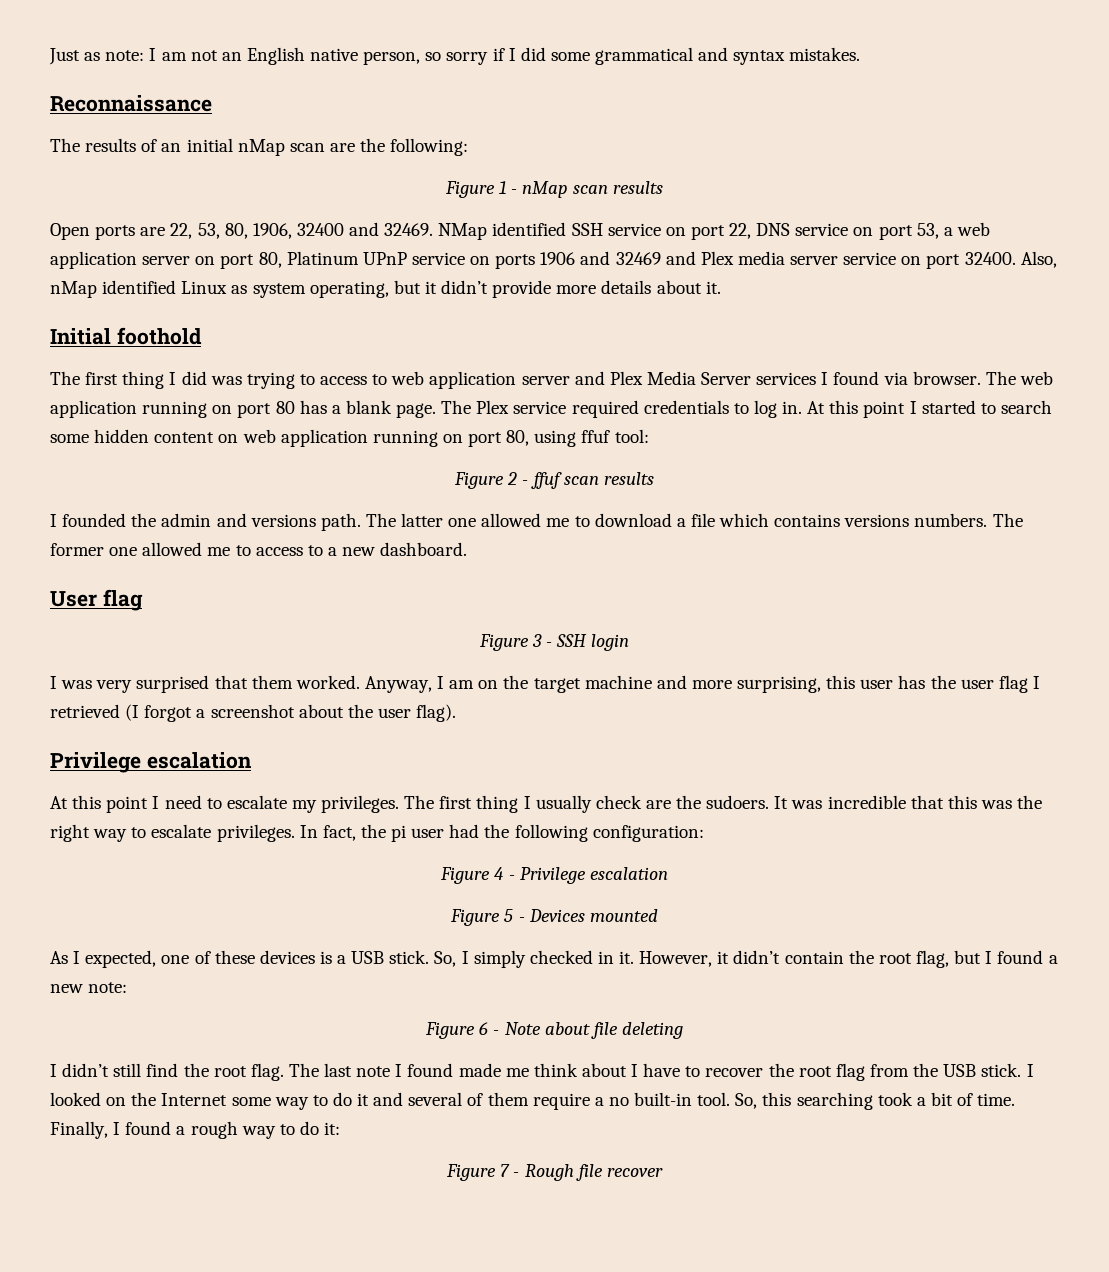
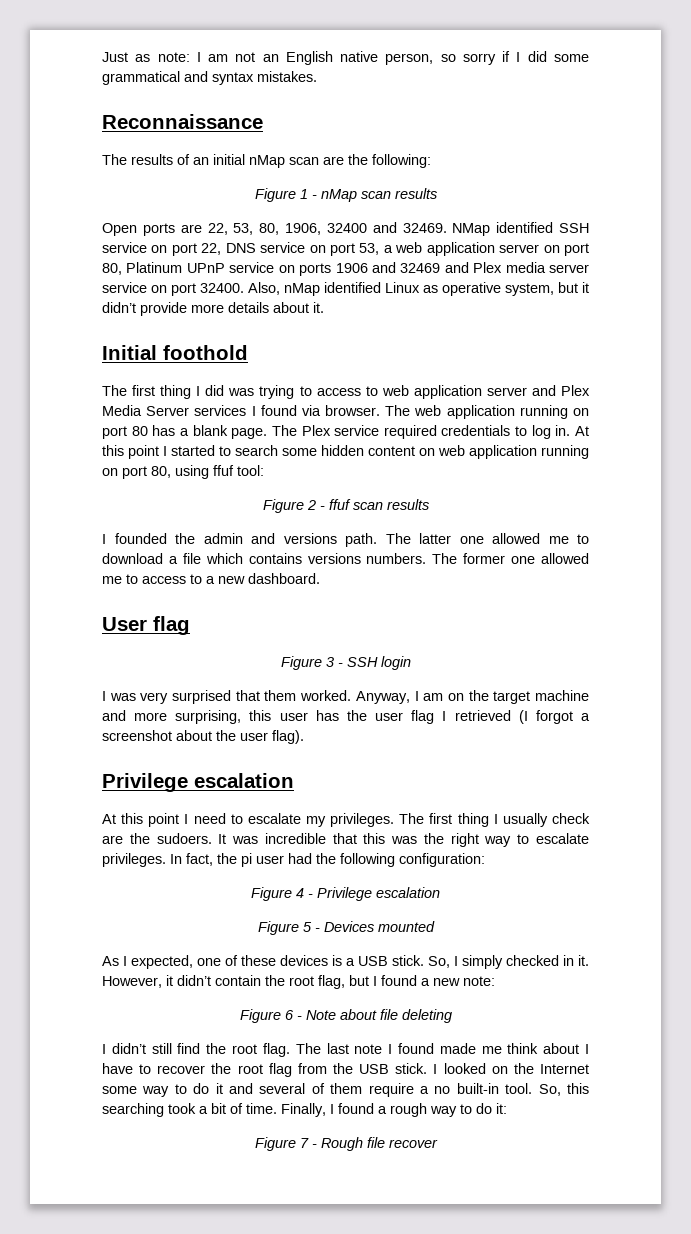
- Also, nMap identified Linux as system operating, but it didn’t provide more details about it.
+ Also, nMap identified Linux as operative system, but it didn’t provide more details about it.

